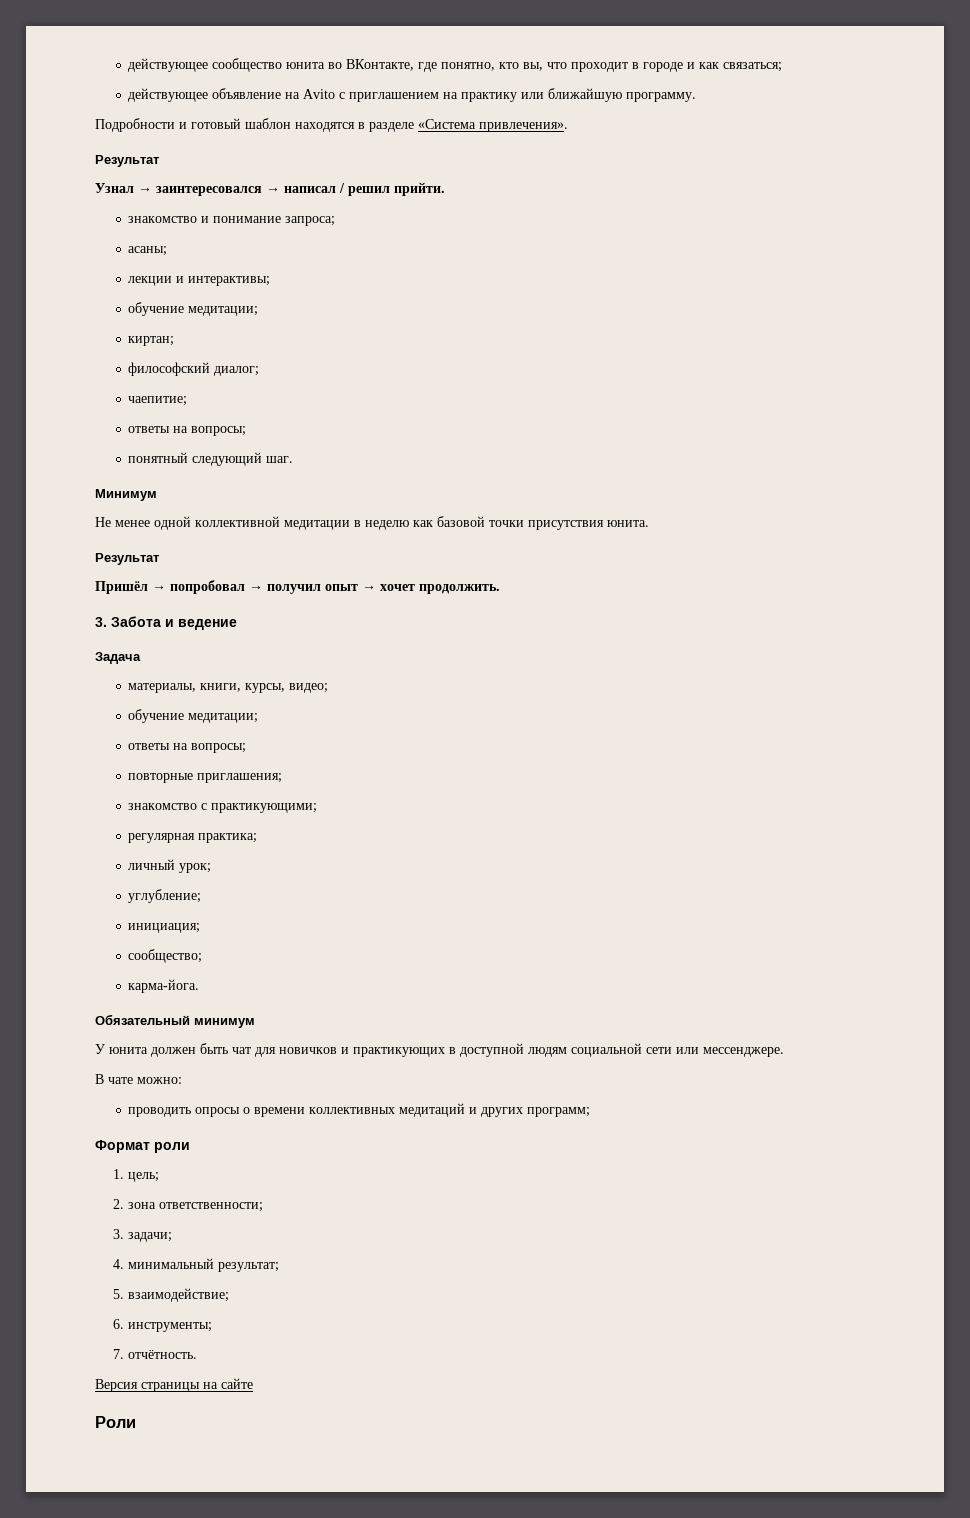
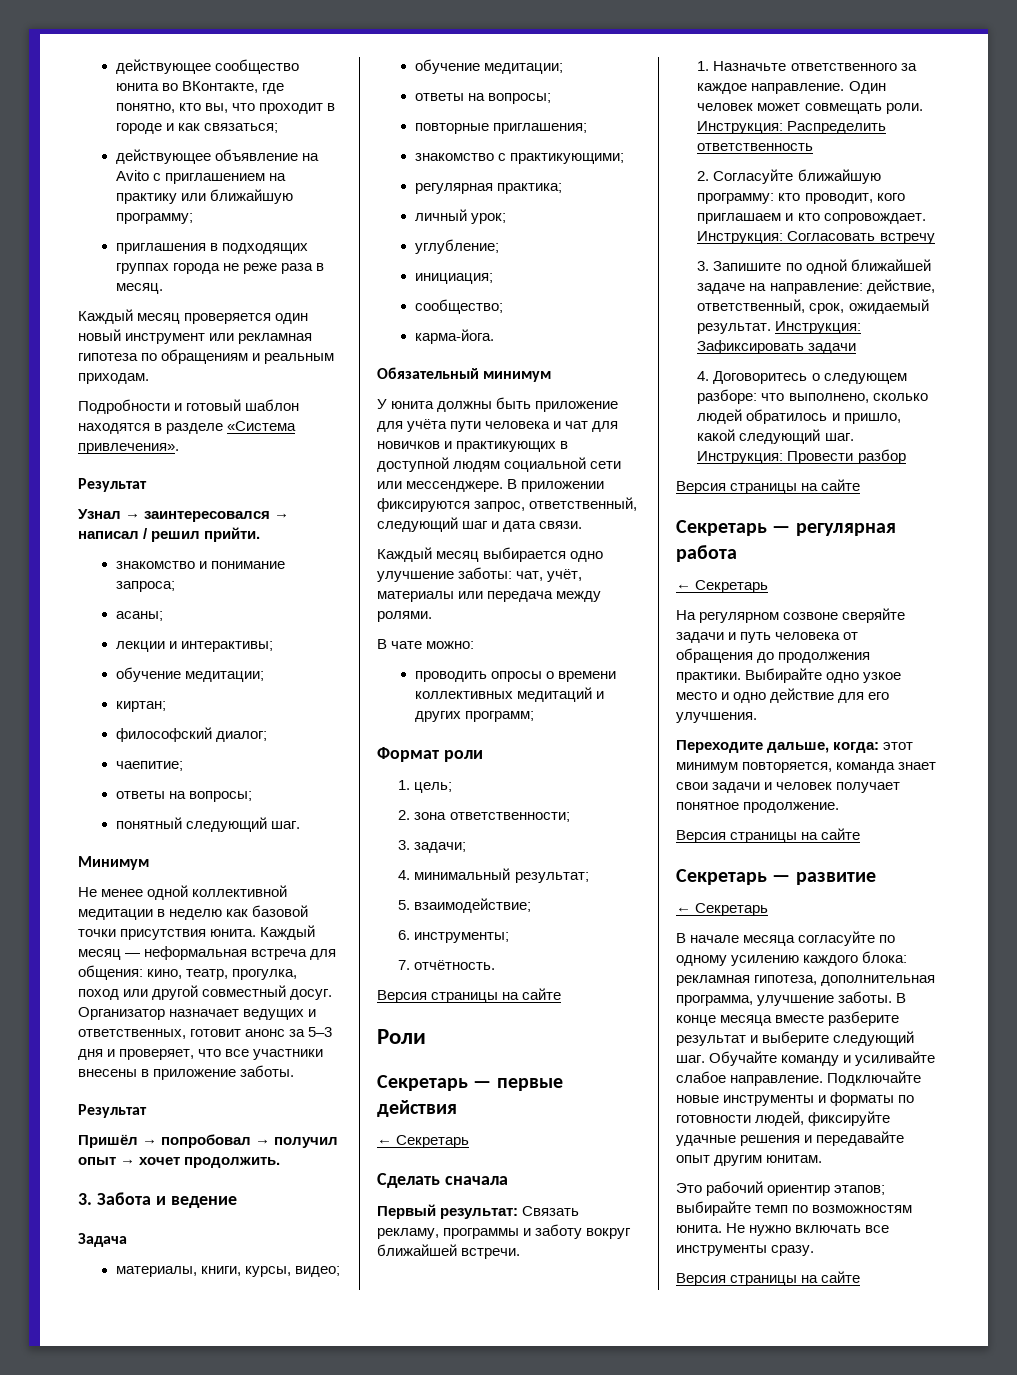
- действующее объявление на Avito с приглашением на практику или ближайшую программу.
+ действующее объявление на Avito с приглашением на практику или ближайшую программу;
+ приглашения в подходящих группах города не реже раза в месяц.
+ Каждый месяц проверяется один новый инструмент или рекламная гипотеза по обращениям и реальным приходам.
+ Каждый месяц — неформальная встреча для общения: кино, театр, прогулка, поход или другой совместный досуг. Организатор назначает ведущих и ответственных, готовит анонс за 5–3 дня и проверяет, что все участники внесены в приложение заботы.
- У юнита должен быть чат для новичков и практикующих в доступной людям социальной сети или мессенджере.
+ У юнита должны быть приложение для учёта пути человека и чат для новичков и практикующих в доступной людям социальной сети или мессенджере. В приложении фиксируются запрос, ответственный, следующий шаг и дата связи.
+ Каждый месяц выбирается одно улучшение заботы: чат, учёт, материалы или передача между ролями.
+ Секретарь — первые действия
+ ← Секретарь
+ Сделать сначала
+ Первый результат: Связать рекламу, программы и заботу вокруг ближайшей встречи.
+ 1. Назначьте ответственного за каждое направление. Один человек может совмещать роли. Инструкция: Распределить ответственность
+ 2. Согласуйте ближайшую программу: кто проводит, кого приглашаем и кто сопровождает. Инструкция: Согласовать встречу
+ 3. Запишите по одной ближайшей задаче на направление: действие, ответственный, срок, ожидаемый результат. Инструкция: Зафиксировать задачи
+ 4. Договоритесь о следующем разборе: что выполнено, сколько людей обратилось и пришло, какой следующий шаг. Инструкция: Провести разбор
+ Версия страницы на сайте
+ Секретарь — регулярная работа
+ ← Секретарь
+ На регулярном созвоне сверяйте задачи и путь человека от обращения до продолжения практики. Выбирайте одно узкое место и одно действие для его улучшения.
+ Переходите дальше, когда: этот минимум повторяется, команда знает свои задачи и человек получает понятное продолжение.
+ Версия страницы на сайте
+ Секретарь — развитие
+ ← Секретарь
+ В начале месяца согласуйте по одному усилению каждого блока: рекламная гипотеза, дополнительная программа, улучшение заботы. В конце месяца вместе разберите результат и выберите следующий шаг. Обучайте команду и усиливайте слабое направление. Подключайте новые инструменты и форматы по готовности людей, фиксируйте удачные решения и передавайте опыт другим юнитам.
+ Это рабочий ориентир этапов; выбирайте темп по возможностям юнита. Не нужно включать все инструменты сразу.
+ Версия страницы на сайте

